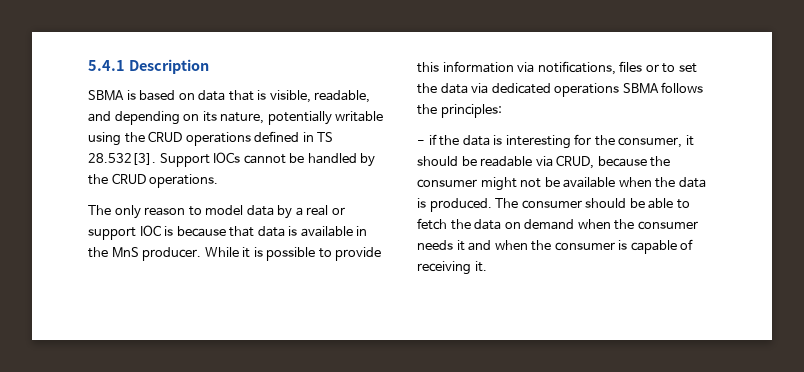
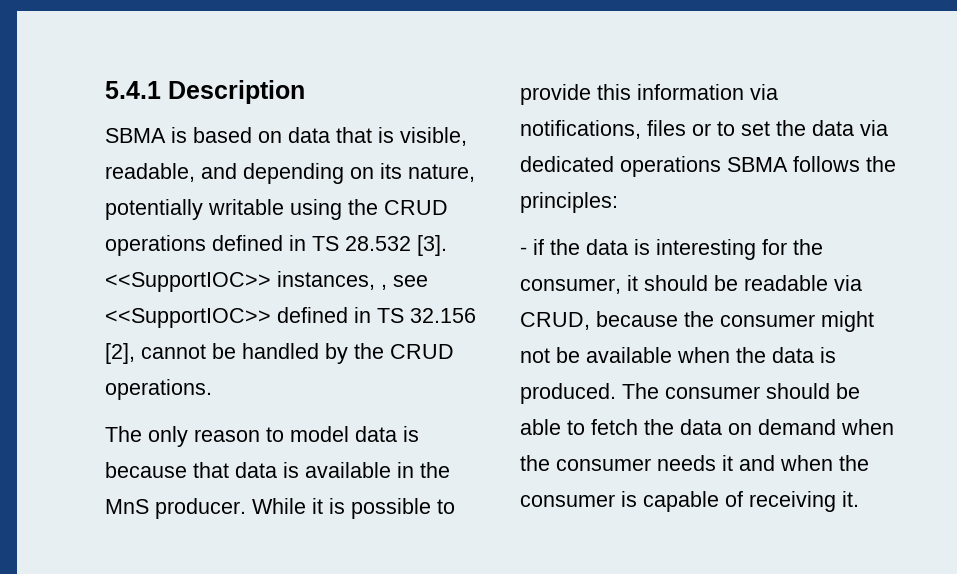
- SBMA is based on data that is visible, readable, and depending on its nature, potentially writable using the CRUD operations defined in TS 28.532[3]. Support IOCs cannot be handled by the CRUD operations.
+ SBMA is based on data that is visible, readable, and depending on its nature, potentially writable using the CRUD operations defined in TS 28.532 [3]. <<SupportIOC>> instances, , see <<SupportIOC>> defined in TS 32.156 [2], cannot be handled by the CRUD operations.
- The only reason to model data by a real or support IOC is because that data is available in the MnS producer.
+ The only reason to model data is because that data is available in the MnS producer.

